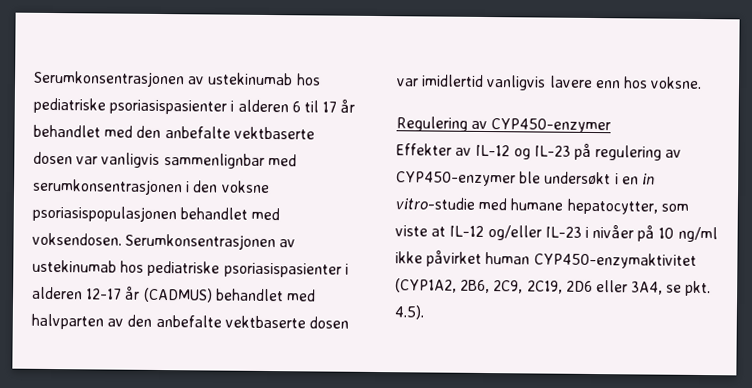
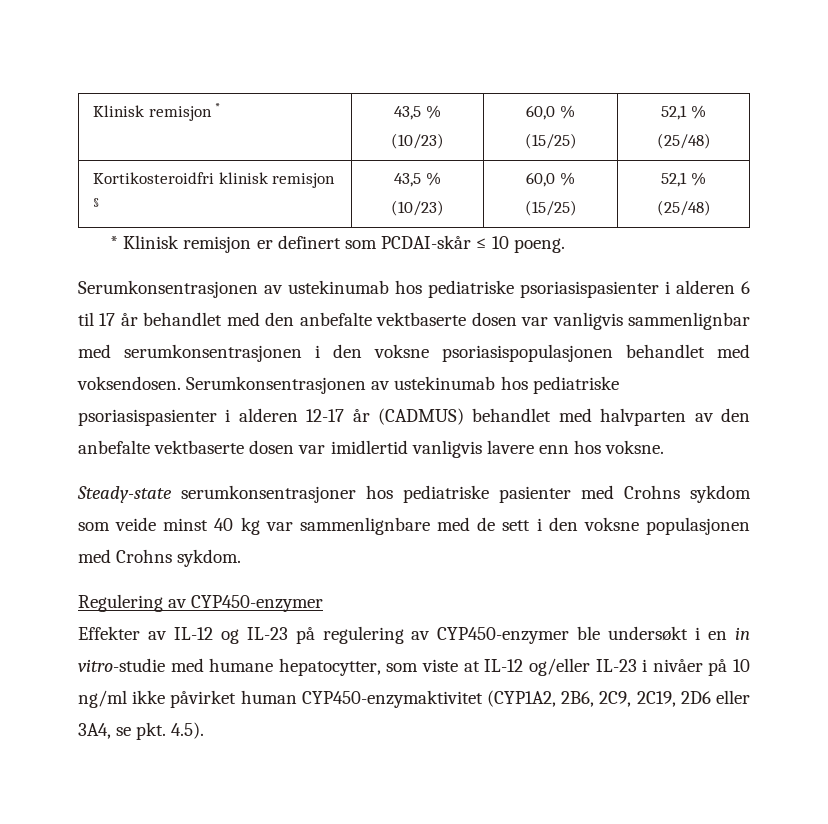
+ Klinisk remisjon * | 43,5 % (10/23) | 60,0 % (15/25) | 52,1 % (25/48)
+ Kortikosteroidfri klinisk remisjon § | 43,5 % (10/23) | 60,0 % (15/25) | 52,1 % (25/48)
+ * Klinisk remisjon er definert som PCDAI-skår ≤ 10 poeng.
+ Steady-state serumkonsentrasjoner hos pediatriske pasienter med Crohns sykdom som veide minst 40 kg var sammenlignbare med de sett i den voksne populasjonen med Crohns sykdom.

